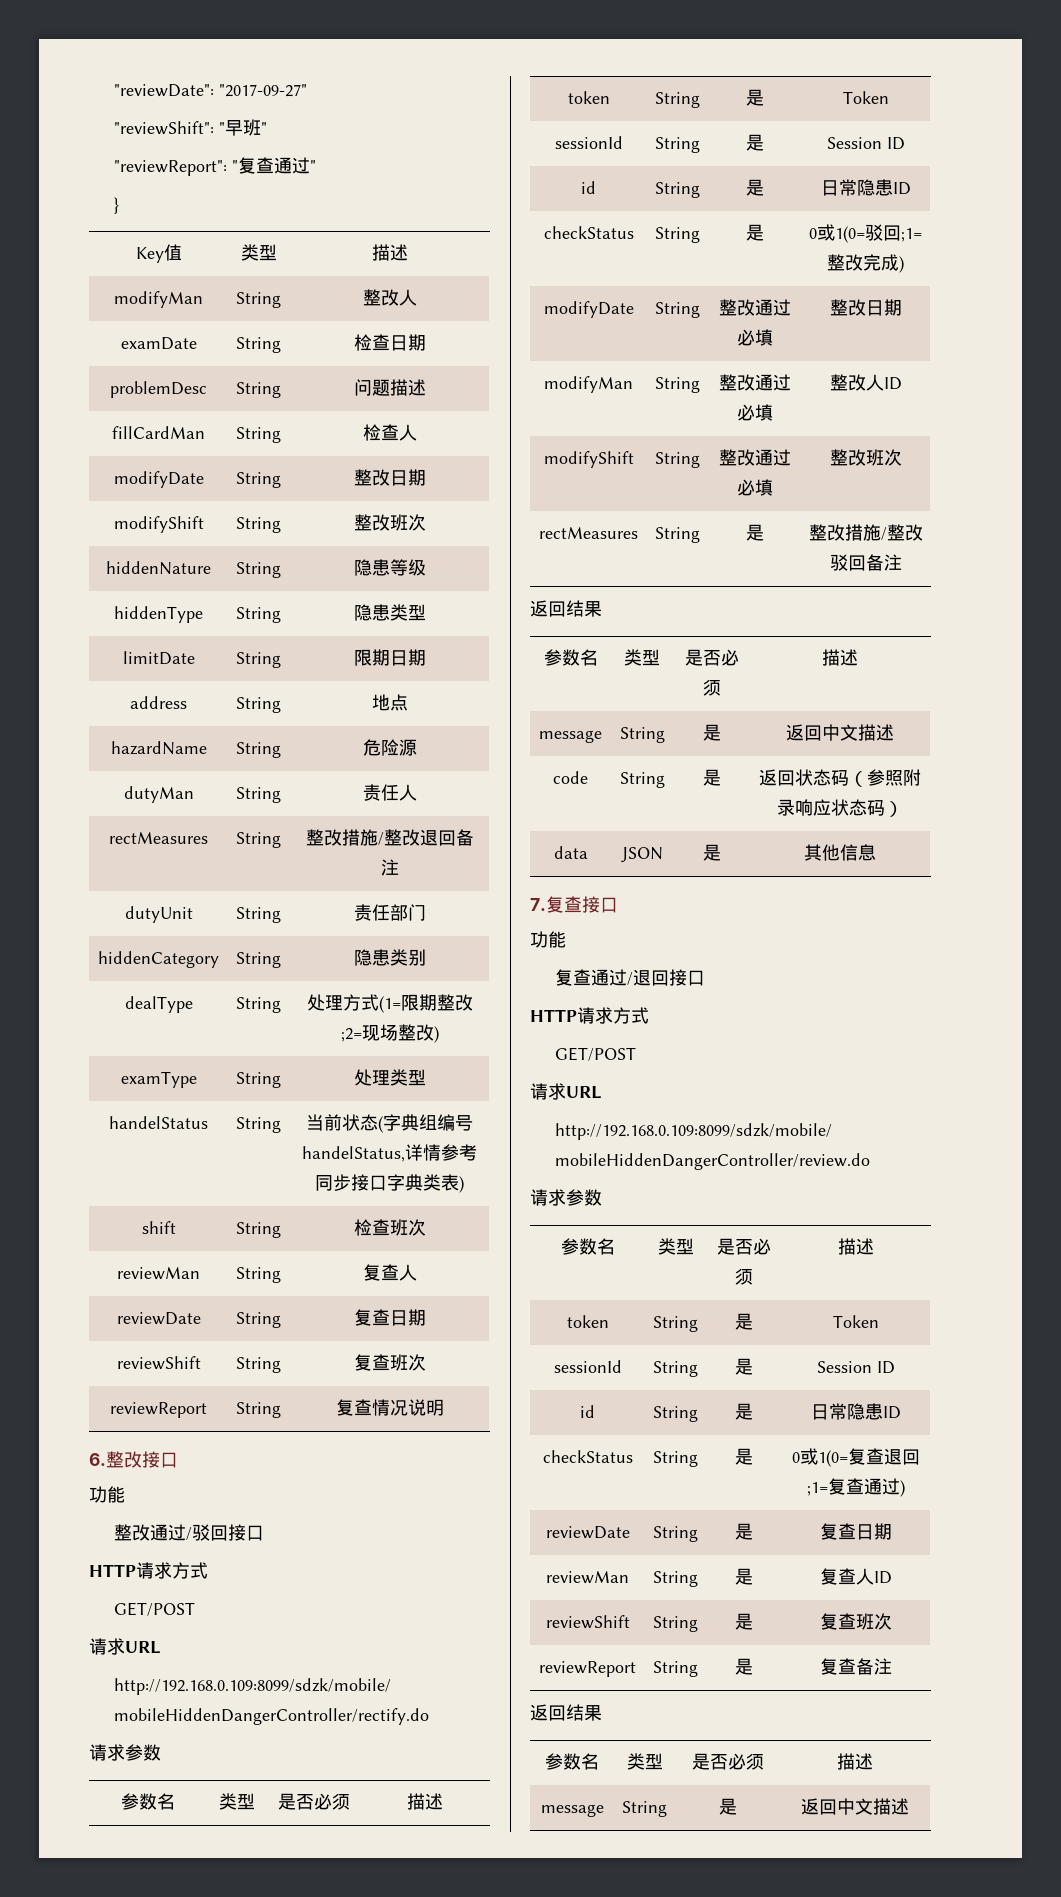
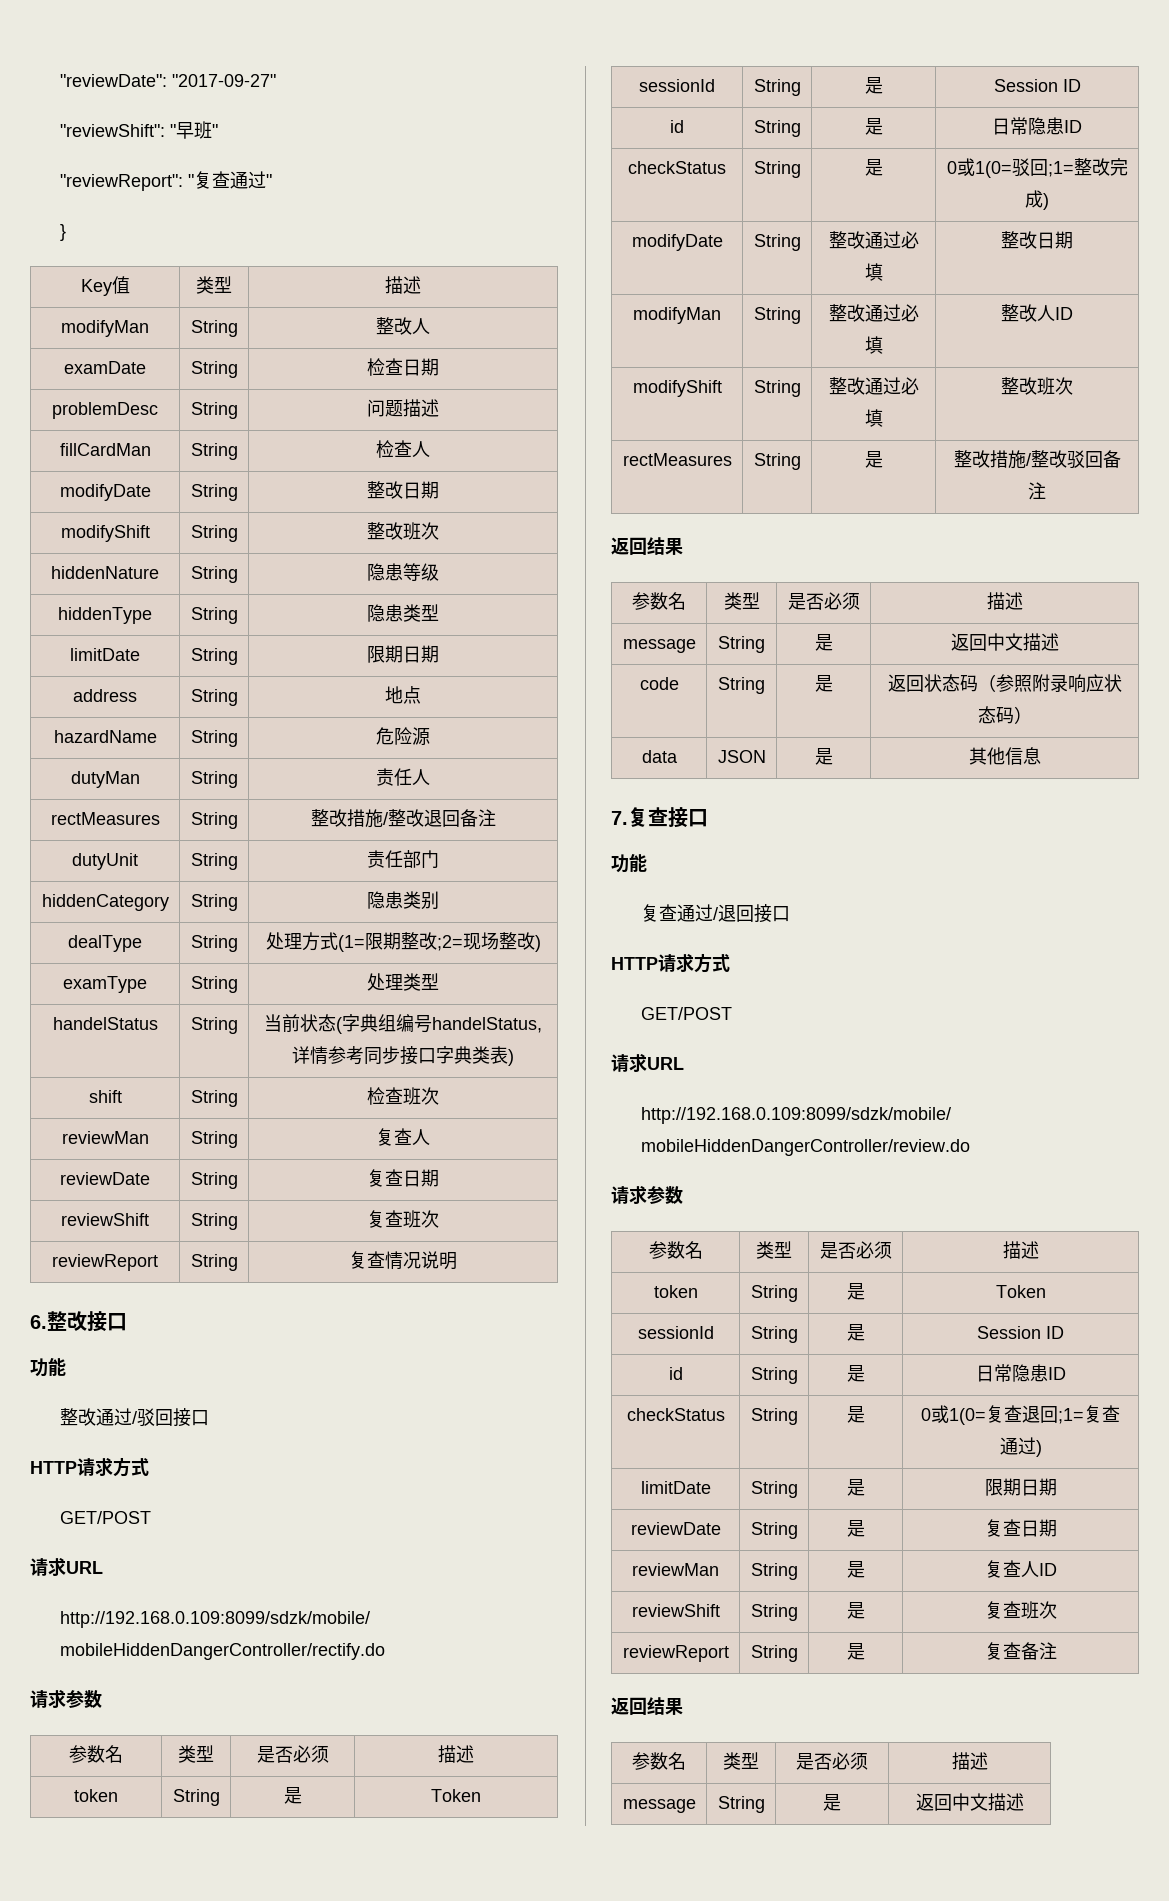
+ limitDate | String | 是 | 限期日期

